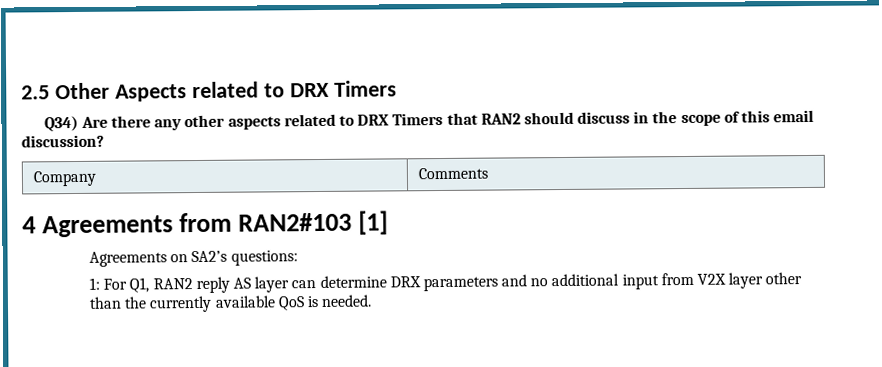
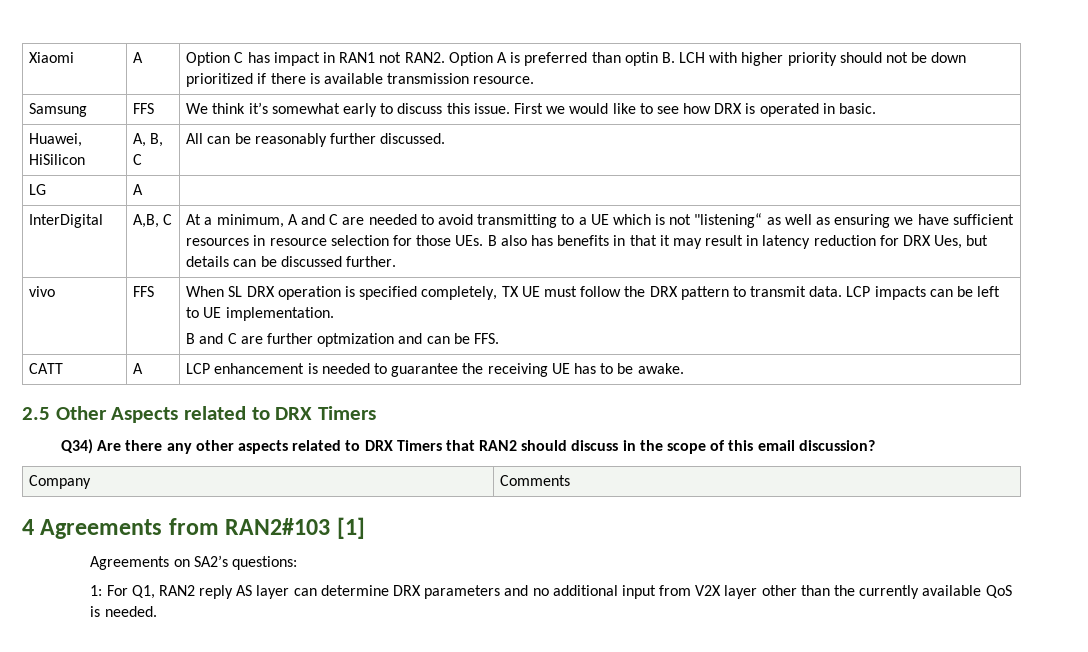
+ Xiaomi | A | Option C has impact in RAN1 not RAN2. Option A is preferred than optin B. LCH with higher priority should not be down prioritized if there is available transmission resource.
+ Samsung | FFS | We think it’s somewhat early to discuss this issue. First we would like to see how DRX is operated in basic.
+ Huawei, HiSilicon | A, B, C | All can be reasonably further discussed.
+ LG | A |
+ InterDigital | A,B, C | At a minimum, A and C are needed to avoid transmitting to a UE which is not "listening“ as well as ensuring we have sufficient resources in resource selection for those UEs. B also has benefits in that it may result in latency reduction for DRX Ues, but details can be discussed further.
+ vivo | FFS | When SL DRX operation is specified completely, TX UE must follow the DRX pattern to transmit data. LCP impacts can be left to UE implementation.
+ B and C are further optmization and can be FFS.
+ CATT | A | LCP enhancement is needed to guarantee the receiving UE has to be awake.

